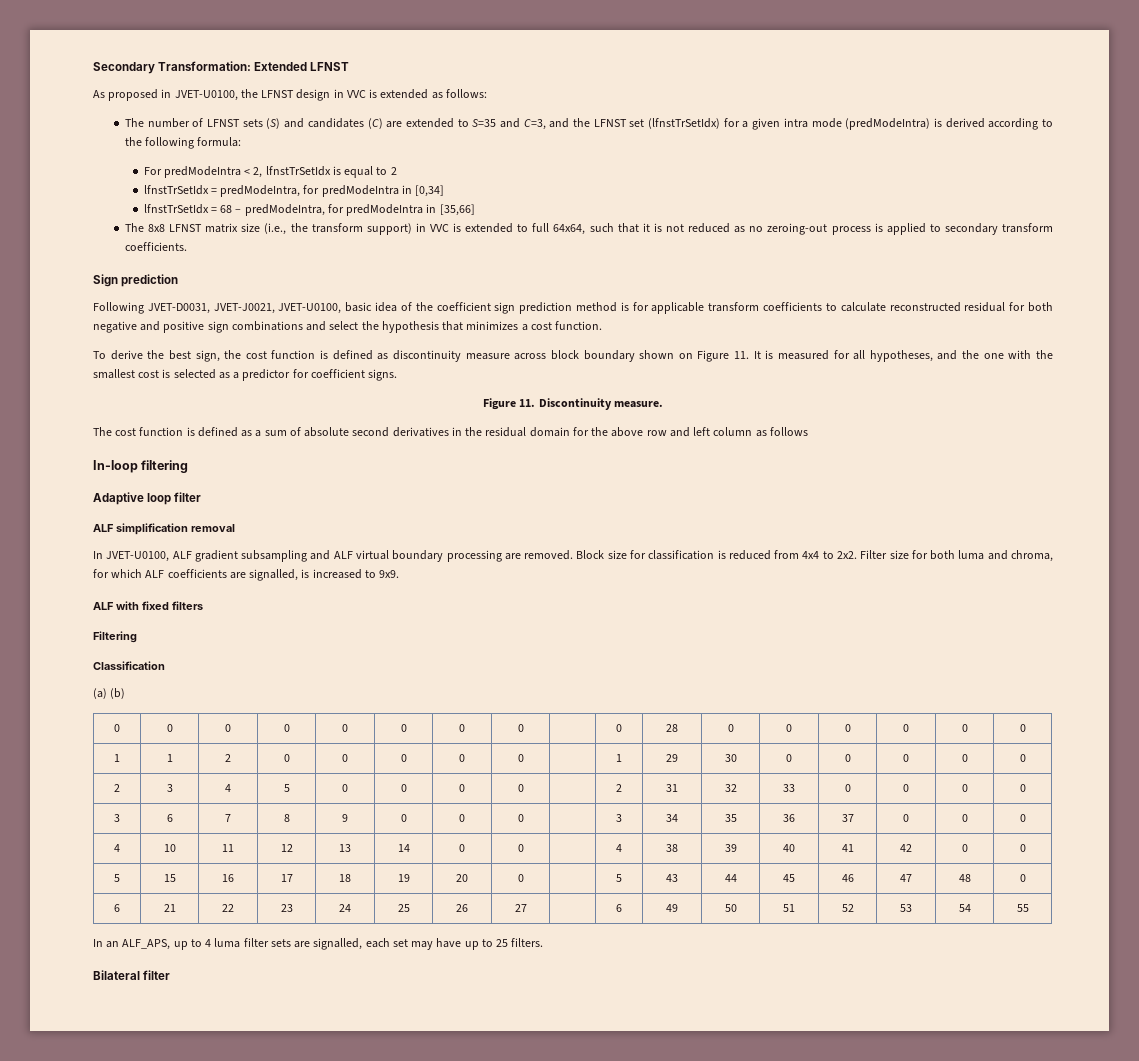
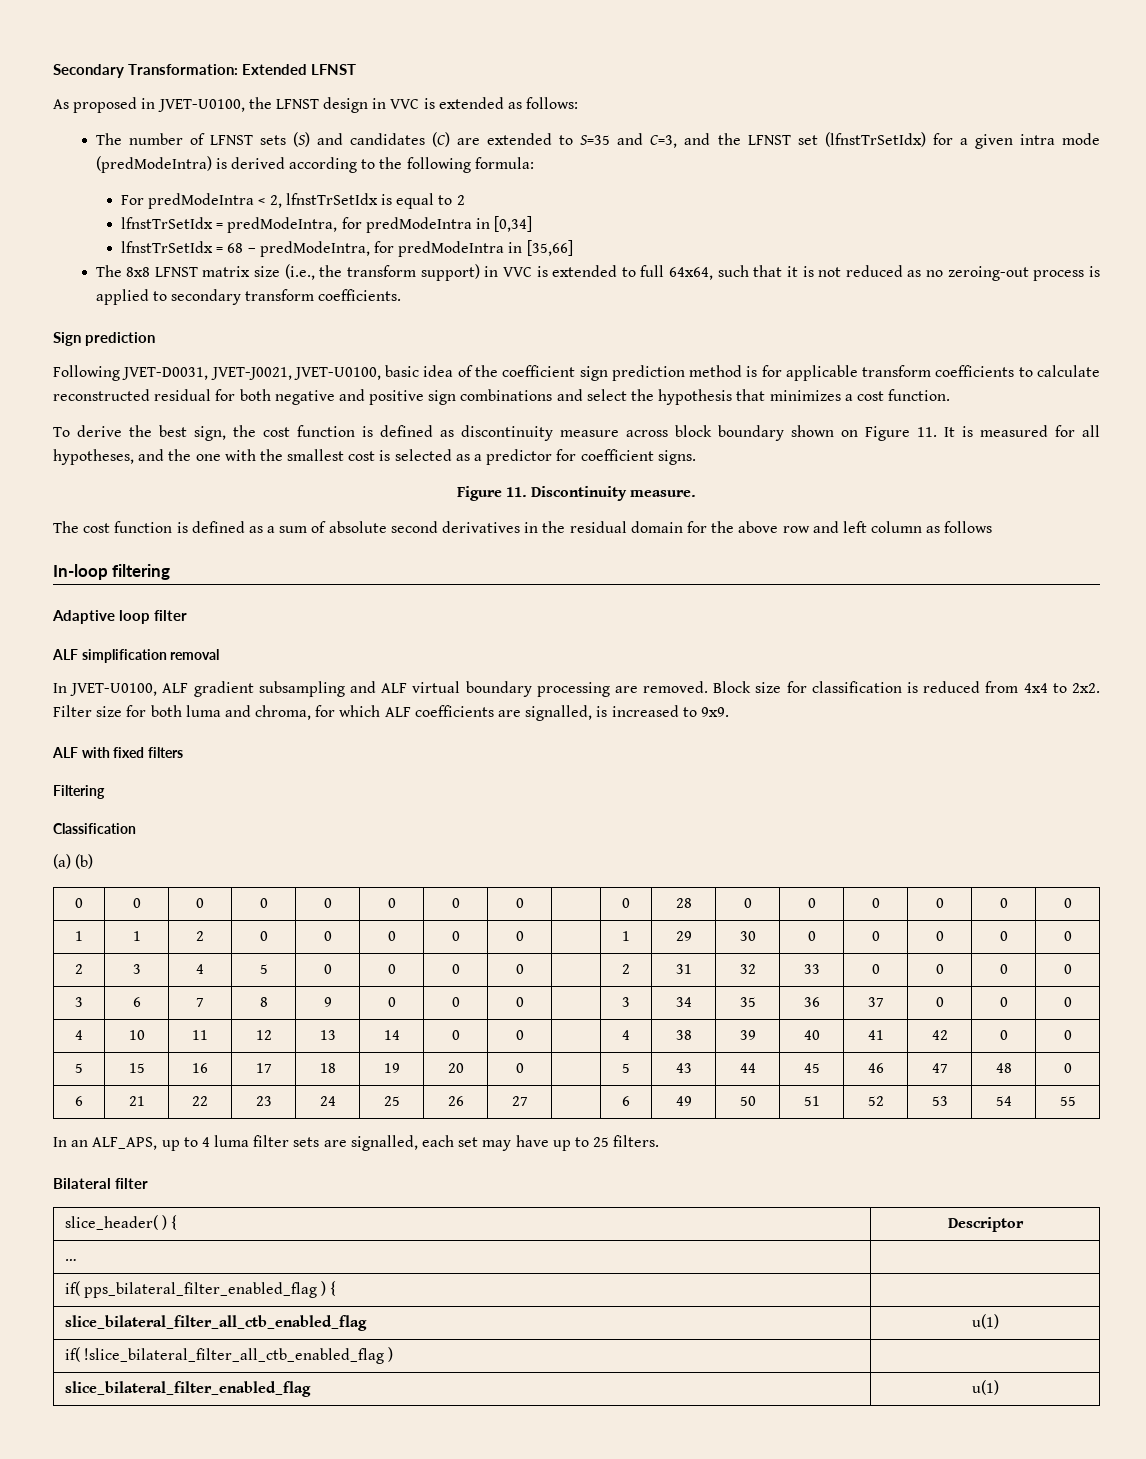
+ slice_header( ) { | Descriptor
+ … |
+ if( pps_bilateral_filter_enabled_flag ) { |
+ slice_bilateral_filter_all_ctb_enabled_flag | u(1)
+ if( !slice_bilateral_filter_all_ctb_enabled_flag ) |
+ slice_bilateral_filter_enabled_flag | u(1)

